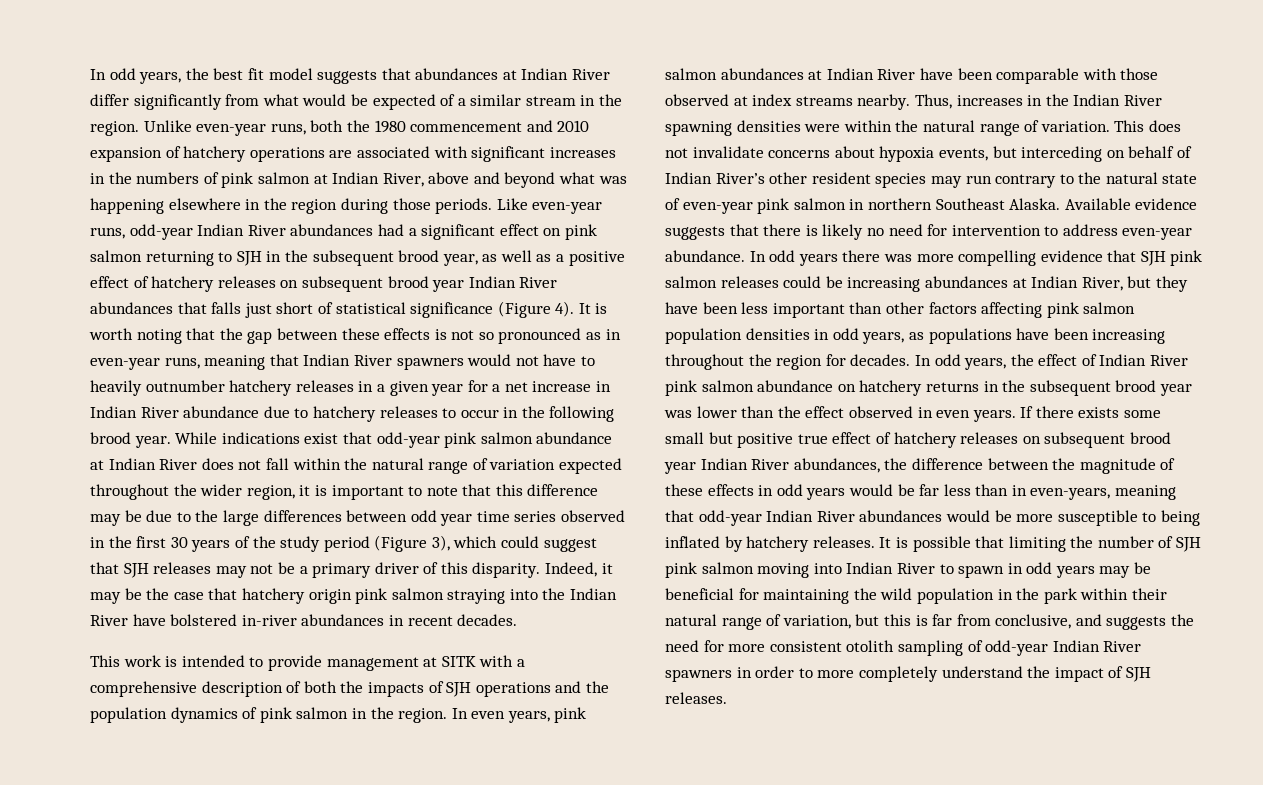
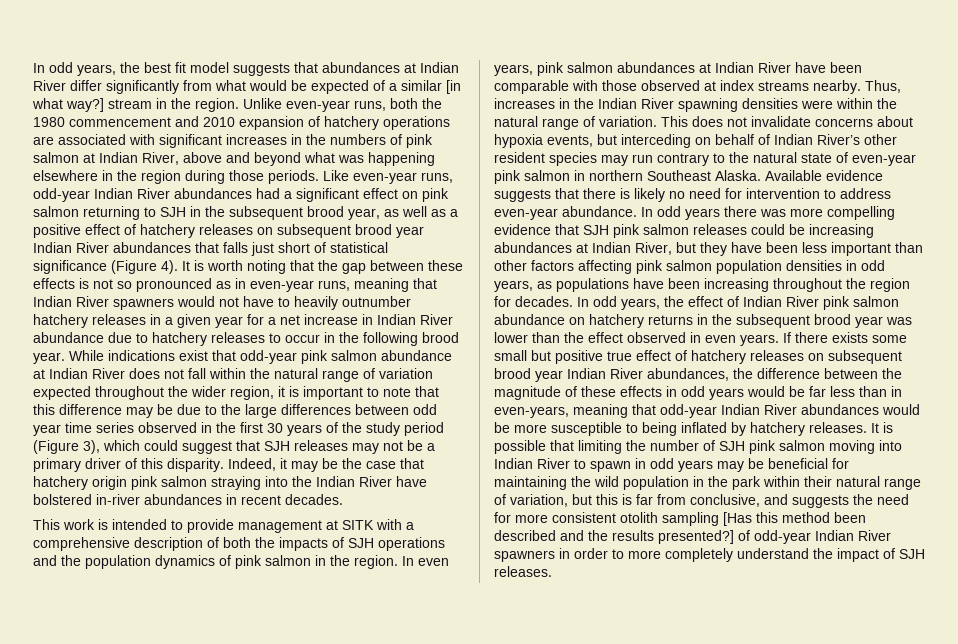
- In odd years, the best fit model suggests that abundances at Indian River differ significantly from what would be expected of a similar stream in the region.
+ In odd years, the best fit model suggests that abundances at Indian River differ significantly from what would be expected of a similar [in what way?] stream in the region.
- It is possible that limiting the number of SJH pink salmon moving into Indian River to spawn in odd years may be beneficial for maintaining the wild population in the park within their natural range of variation, but this is far from conclusive, and suggests the need for more consistent otolith sampling of odd-year Indian River spawners in order to more completely understand the impact of SJH releases.
+ It is possible that limiting the number of SJH pink salmon moving into Indian River to spawn in odd years may be beneficial for maintaining the wild population in the park within their natural range of variation, but this is far from conclusive, and suggests the need for more consistent otolith sampling [Has this method been described and the results presented?] of odd-year Indian River spawners in order to more completely understand the impact of SJH releases.

